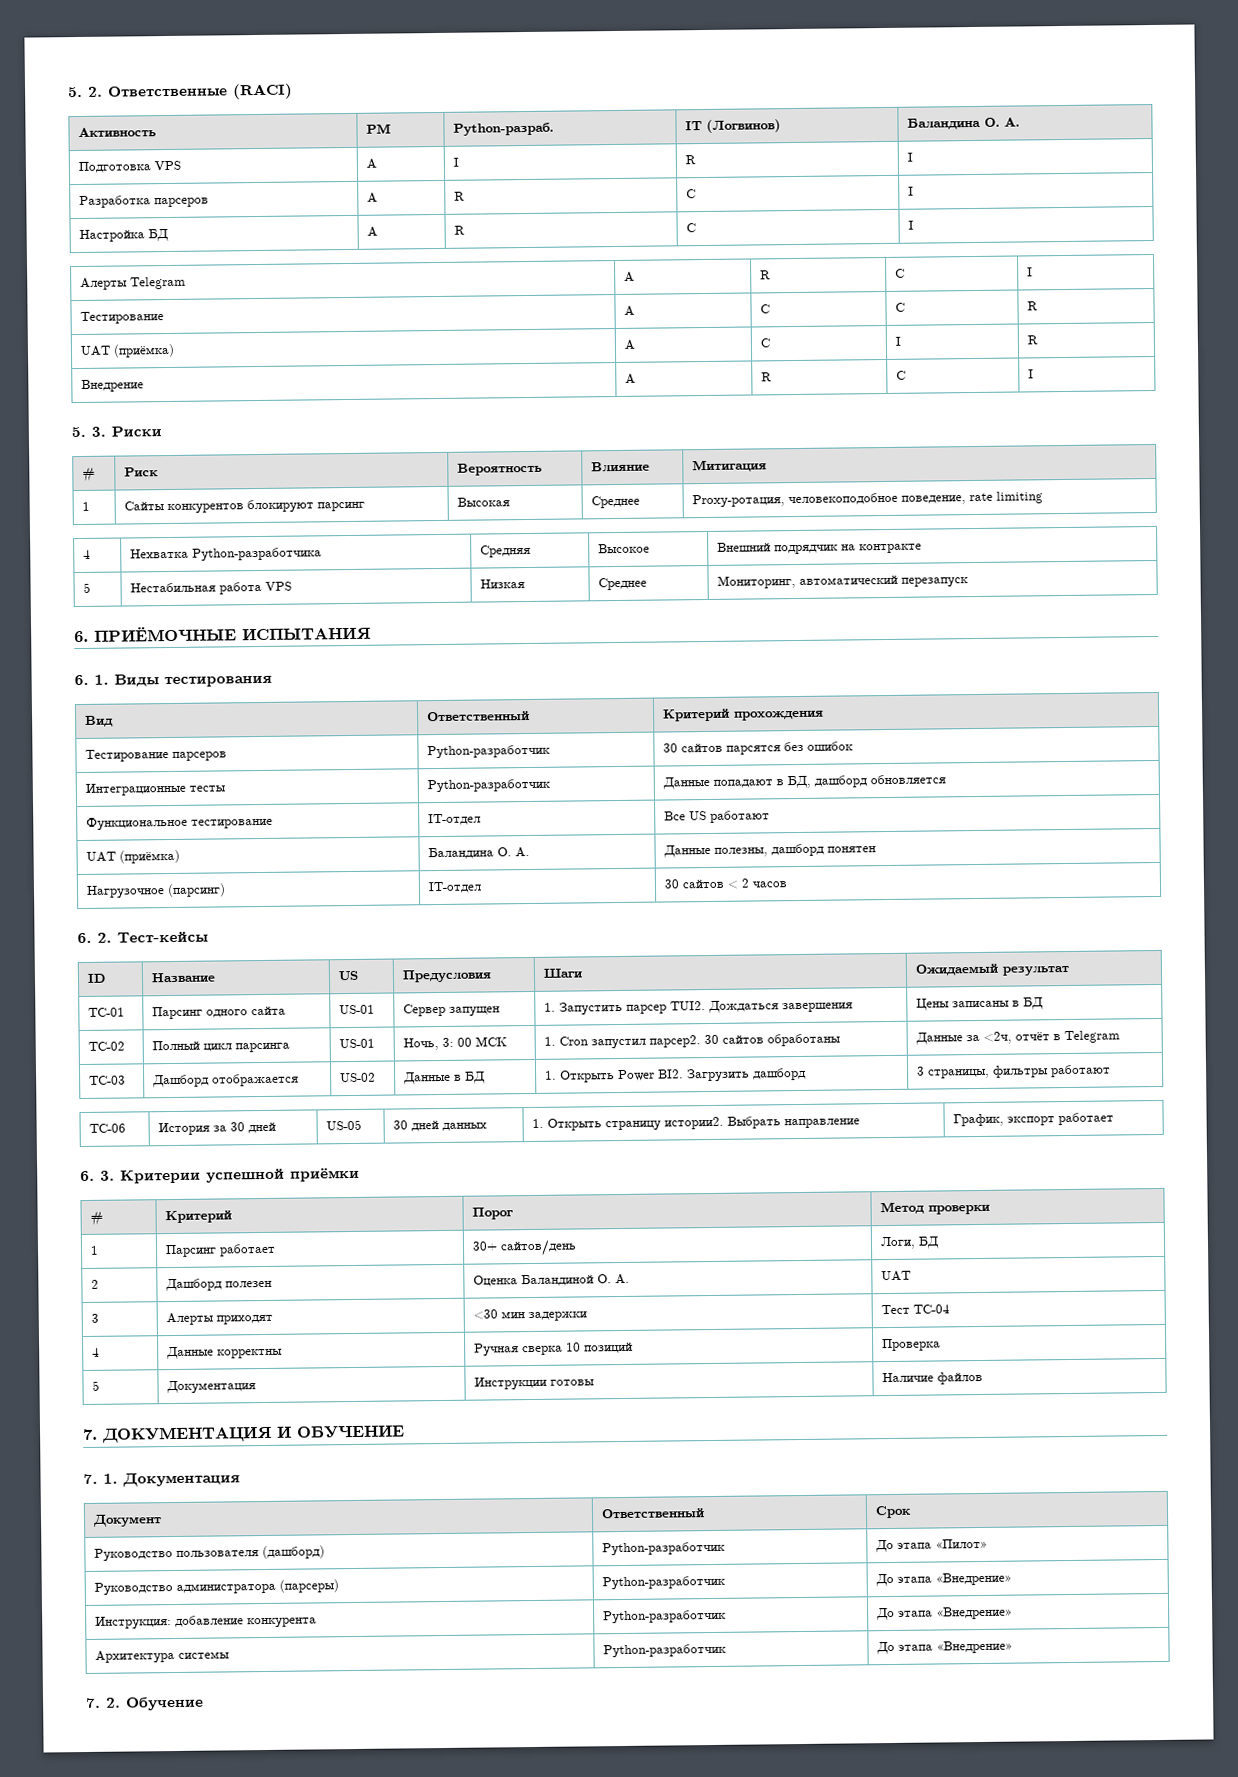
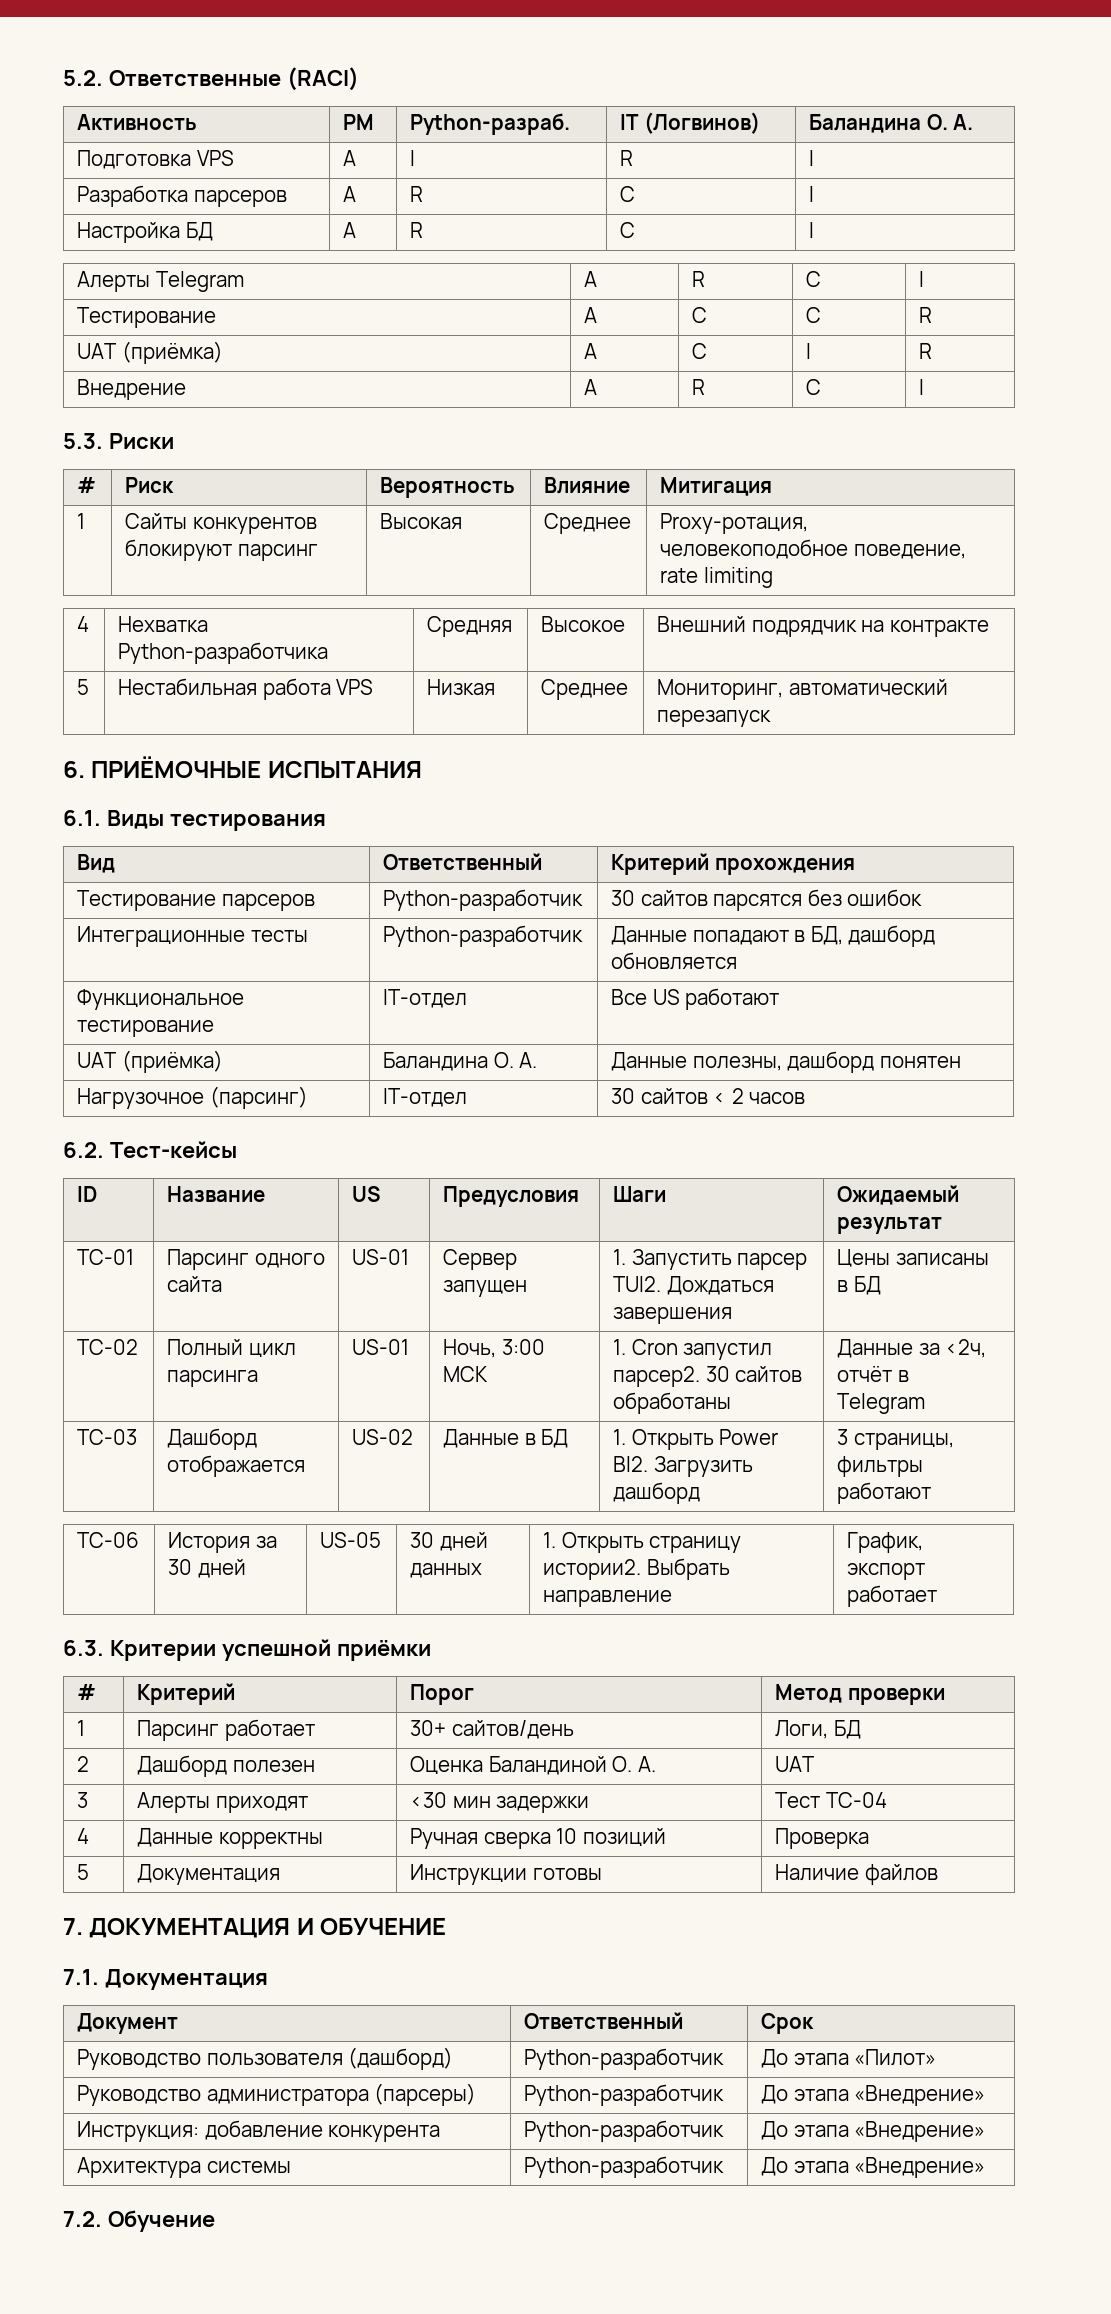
- 5. 2. Ответственные (RACI)
+ 5.2. Ответственные (RACI)
- 5. 3. Риски
+ 5.3. Риски
- 6. 1. Виды тестирования
+ 6.1. Виды тестирования
- 6. 2. Тест-кейсы
+ 6.2. Тест-кейсы
- TC-02 | Полный цикл парсинга | US-01 | Ночь, 3: 00 МСК | 1. Cron запустил парсер2. 30 сайтов обработаны | Данные за <2ч, отчёт в Telegram
+ TC-02 | Полный цикл парсинга | US-01 | Ночь, 3:00 МСК | 1. Cron запустил парсер2. 30 сайтов обработаны | Данные за <2ч, отчёт в Telegram
- 6. 3. Критерии успешной приёмки
+ 6.3. Критерии успешной приёмки
- 7. 1. Документация
+ 7.1. Документация
- 7. 2. Обучение
+ 7.2. Обучение

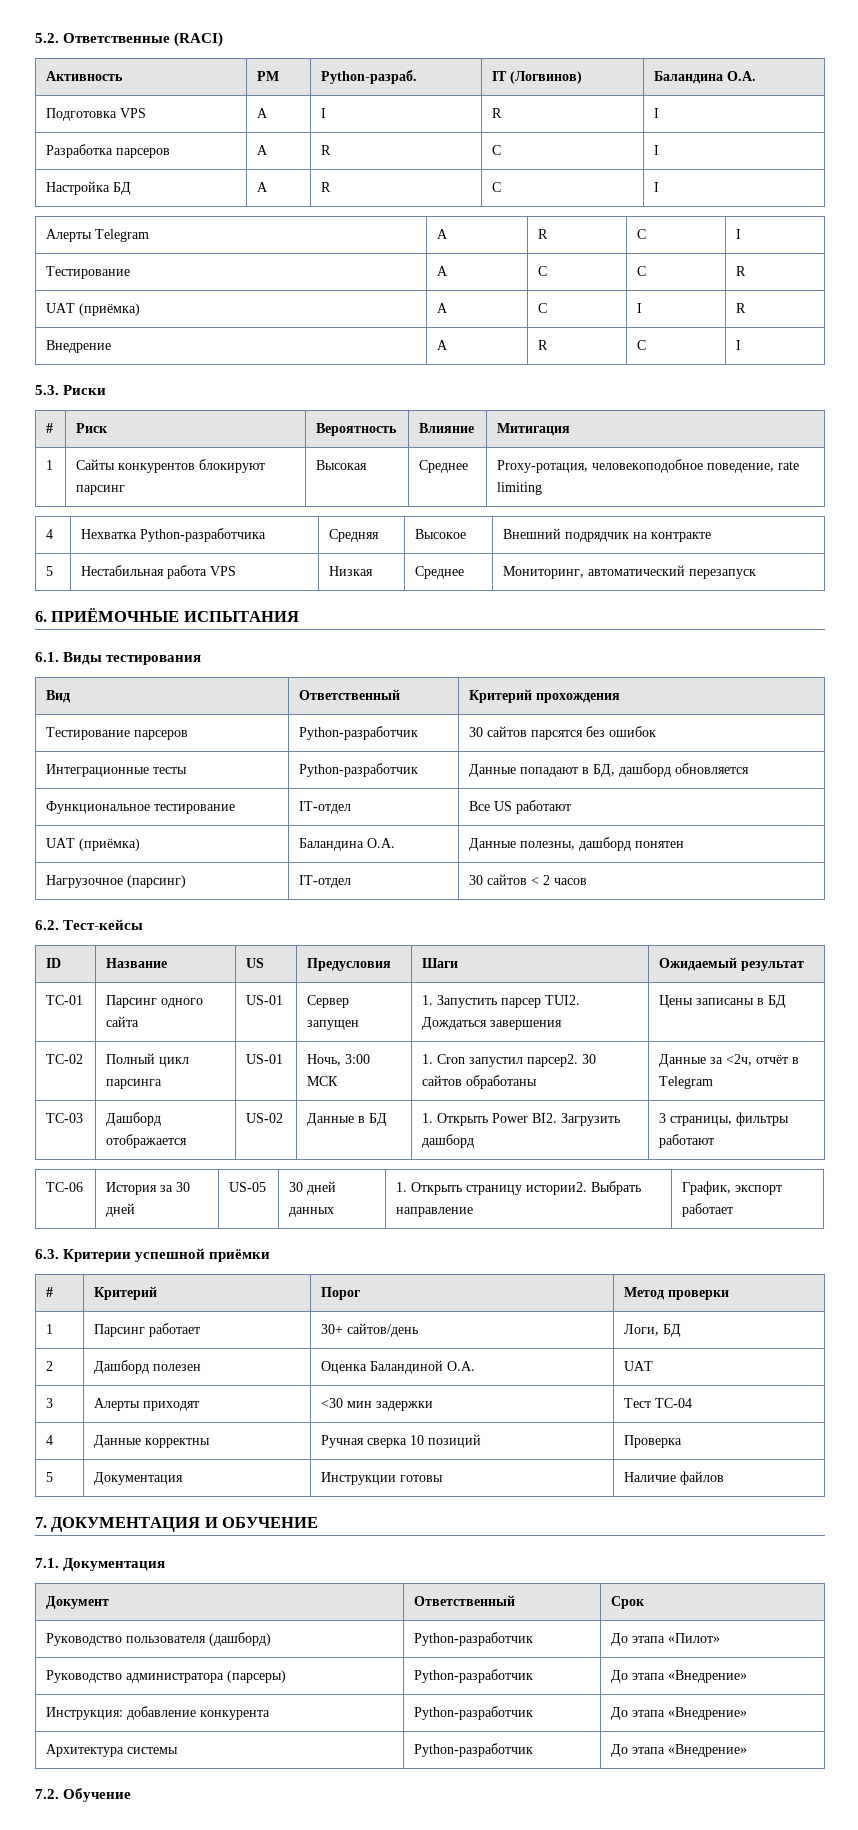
- Активность | PM | Python-разраб. | IT (Логвинов) | Баландина О. А.
+ Активность | PM | Python-разраб. | IT (Логвинов) | Баландина О.А.
- UAT (приёмка) | Баландина О. А. | Данные полезны, дашборд понятен
+ UAT (приёмка) | Баландина О.А. | Данные полезны, дашборд понятен
- 2 | Дашборд полезен | Оценка Баландиной О. А. | UAT
+ 2 | Дашборд полезен | Оценка Баландиной О.А. | UAT

